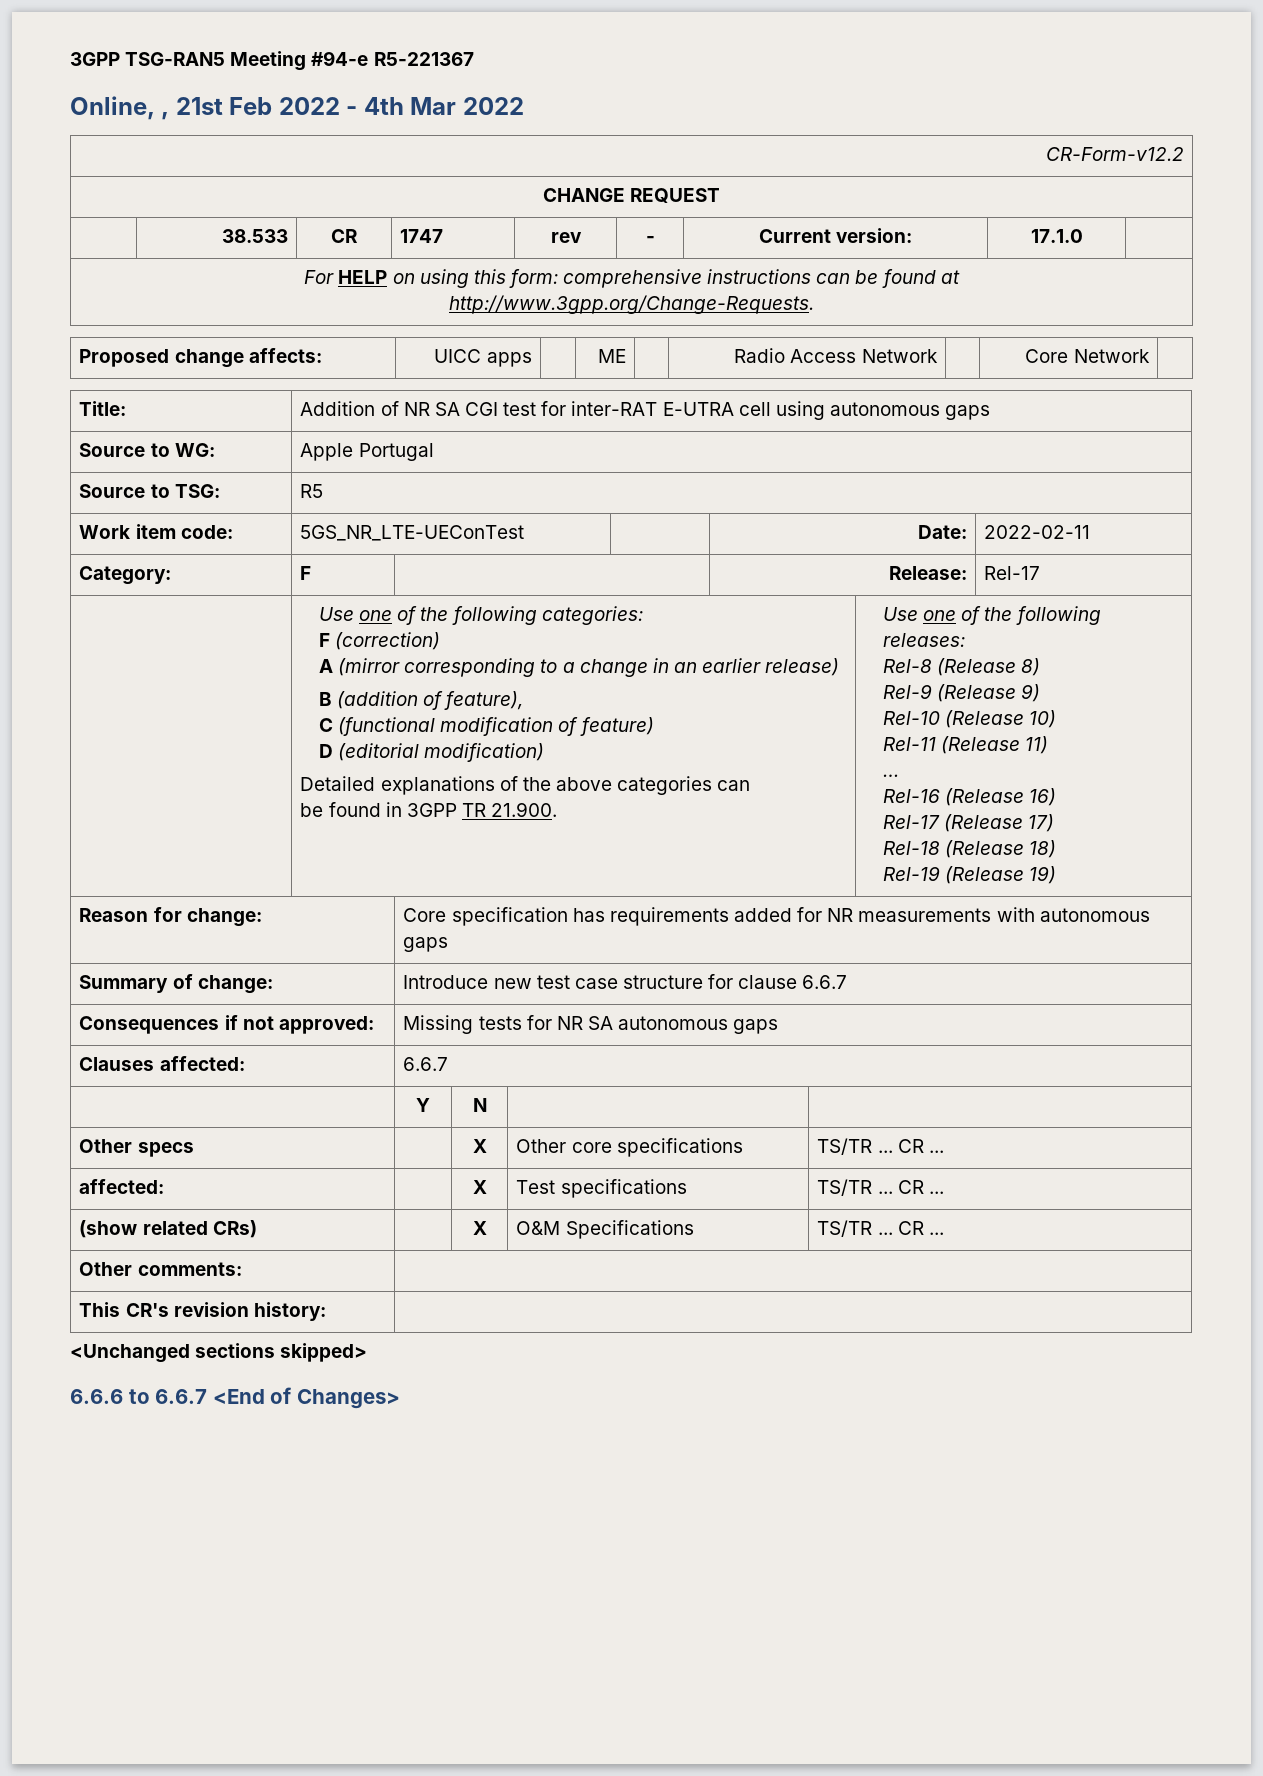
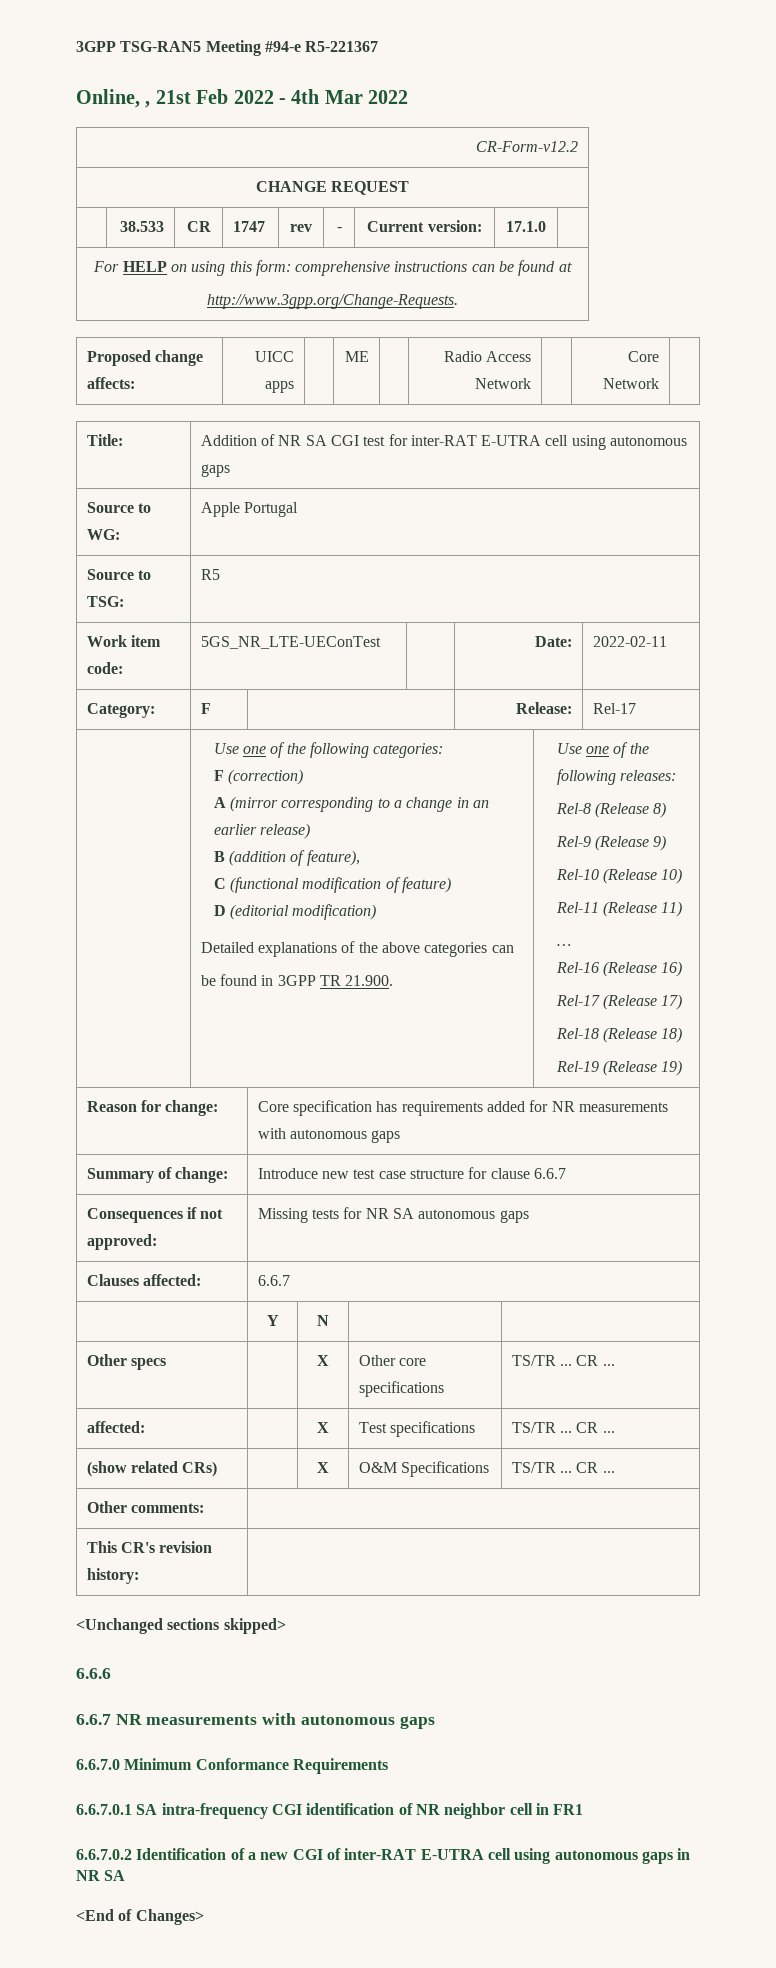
- 6.6.6 to 6.6.7 <End of Changes>
+ 6.6.6
+ 6.6.7 NR measurements with autonomous gaps
+ 6.6.7.0 Minimum Conformance Requirements
+ 6.6.7.0.1 SA intra-frequency CGI identification of NR neighbor cell in FR1
+ 6.6.7.0.2 Identification of a new CGI of inter-RAT E-UTRA cell using autonomous gaps in NR SA
+ <End of Changes>

